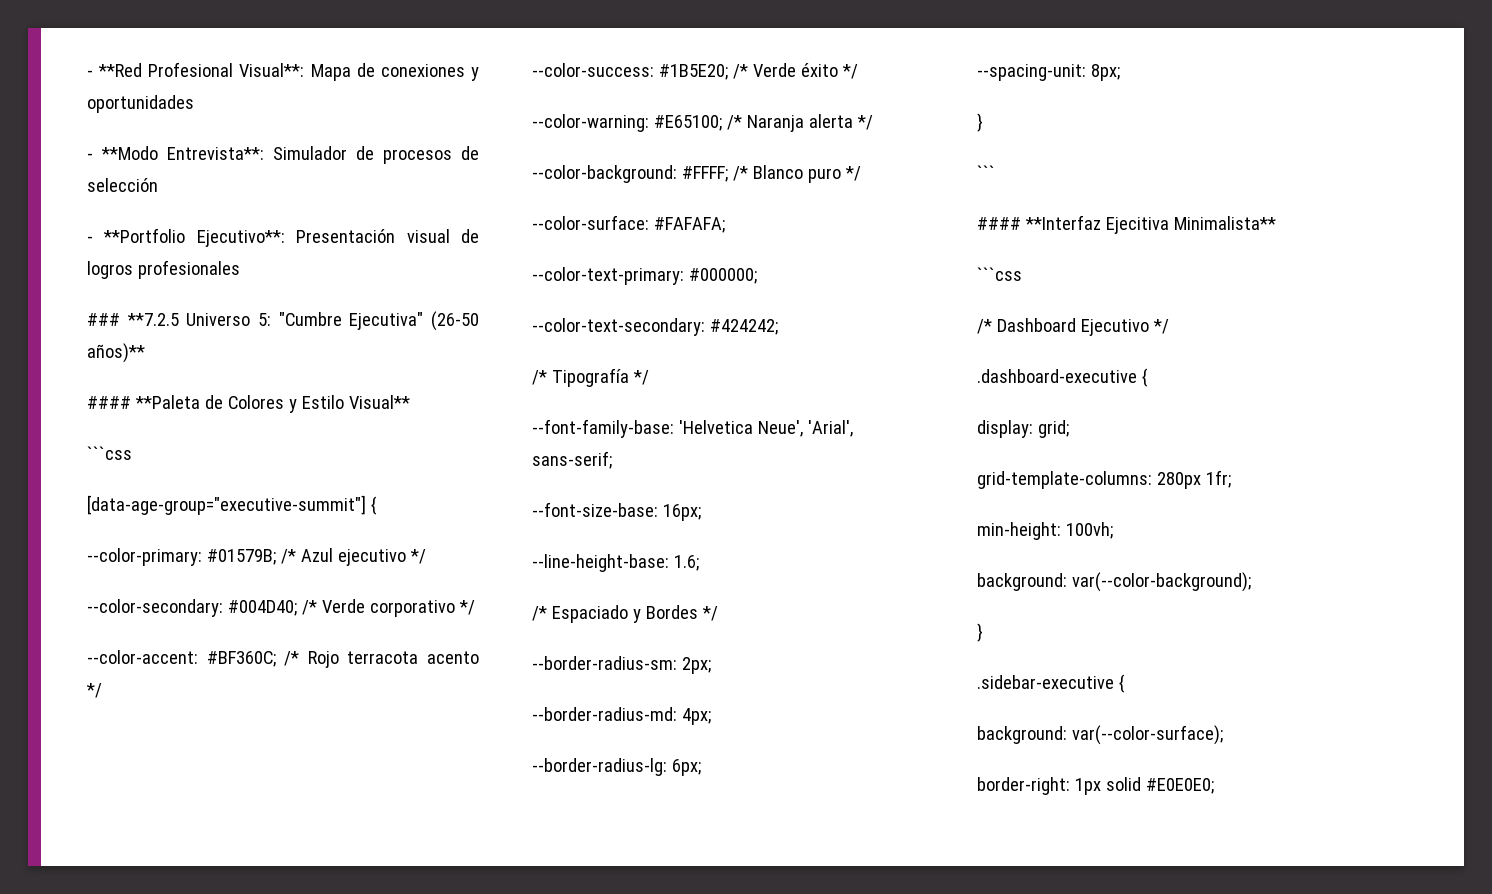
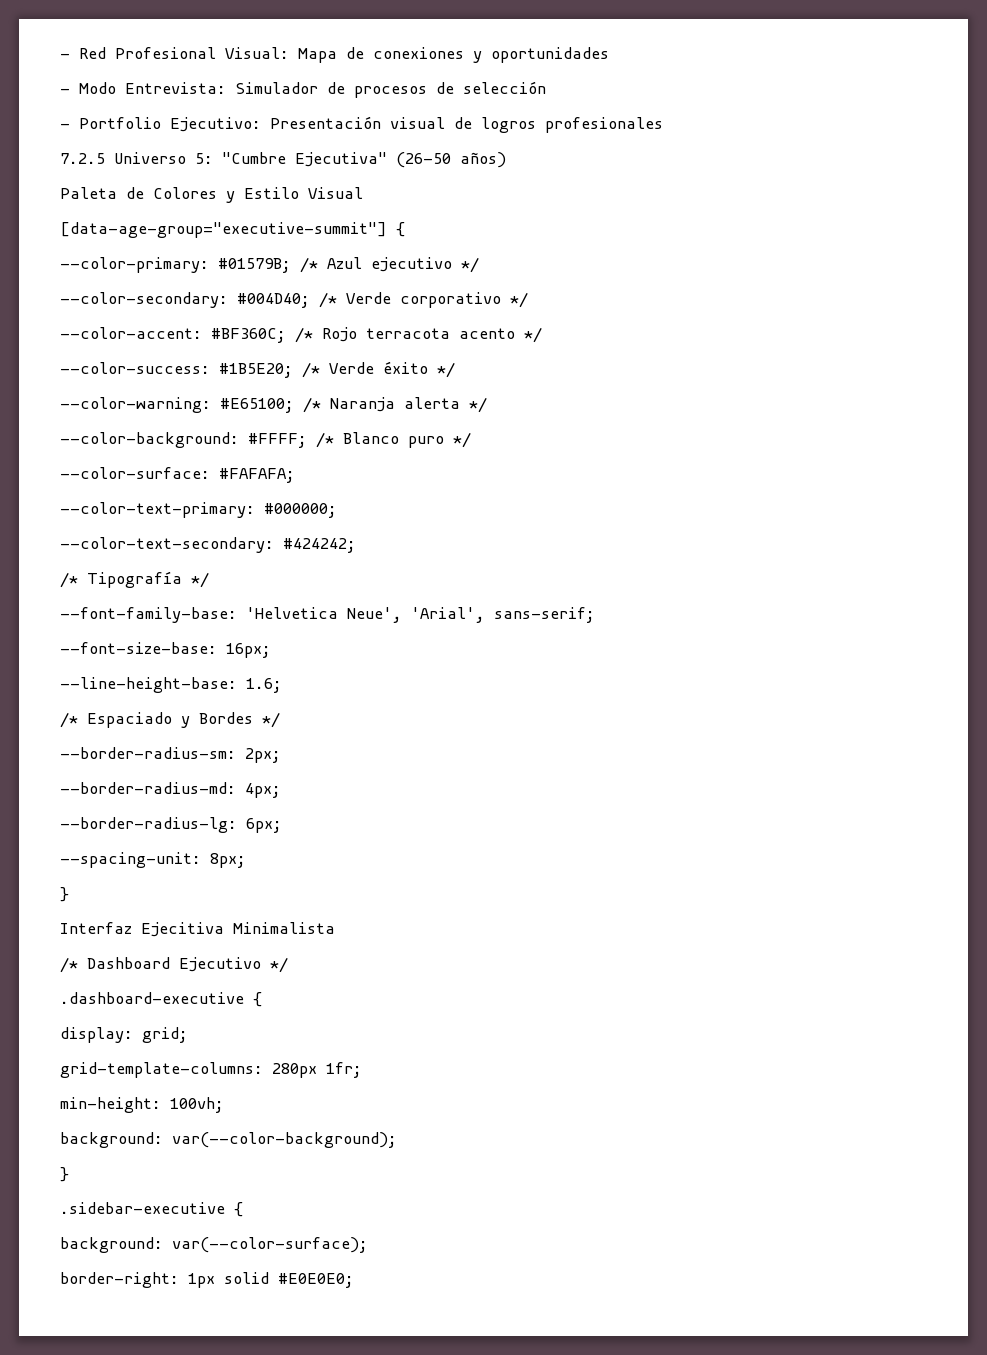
- - **Red Profesional Visual**: Mapa de conexiones y oportunidades
+ - Red Profesional Visual: Mapa de conexiones y oportunidades
- - **Modo Entrevista**: Simulador de procesos de selección
+ - Modo Entrevista: Simulador de procesos de selección
- - **Portfolio Ejecutivo**: Presentación visual de logros profesionales
+ - Portfolio Ejecutivo: Presentación visual de logros profesionales
- ### **7.2.5 Universo 5: "Cumbre Ejecutiva" (26-50 años)**
- #### **Paleta de Colores y Estilo Visual**
- ```css
+ 7.2.5 Universo 5: "Cumbre Ejecutiva" (26-50 años)
+ Paleta de Colores y Estilo Visual
- ```
- #### **Interfaz Ejecitiva Minimalista**
- ```css
+ Interfaz Ejecitiva Minimalista

